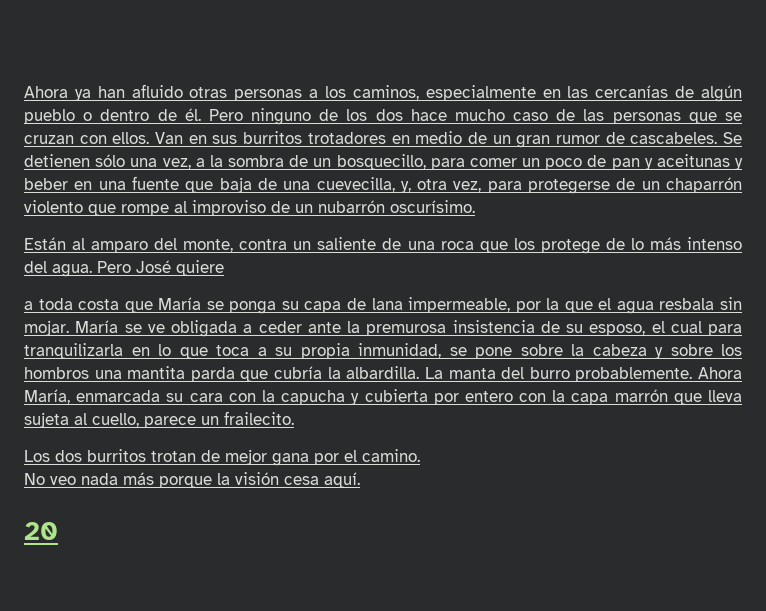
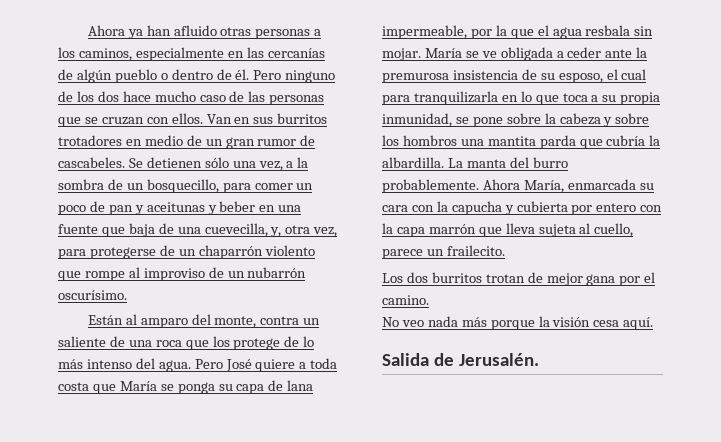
- Pero José quiere
- a toda costa que María se ponga su capa de lana impermeable, por la que el agua resbala sin mojar.
+ Pero José quiere a toda costa que María se ponga su capa de lana impermeable, por la que el agua resbala sin mojar.
- 20
+ Salida de Jerusalén.

